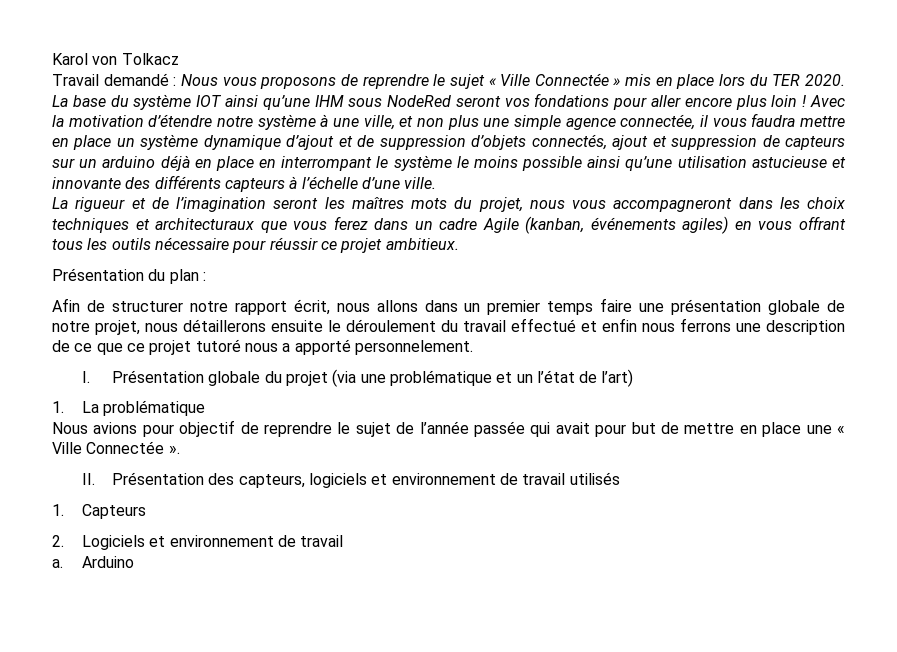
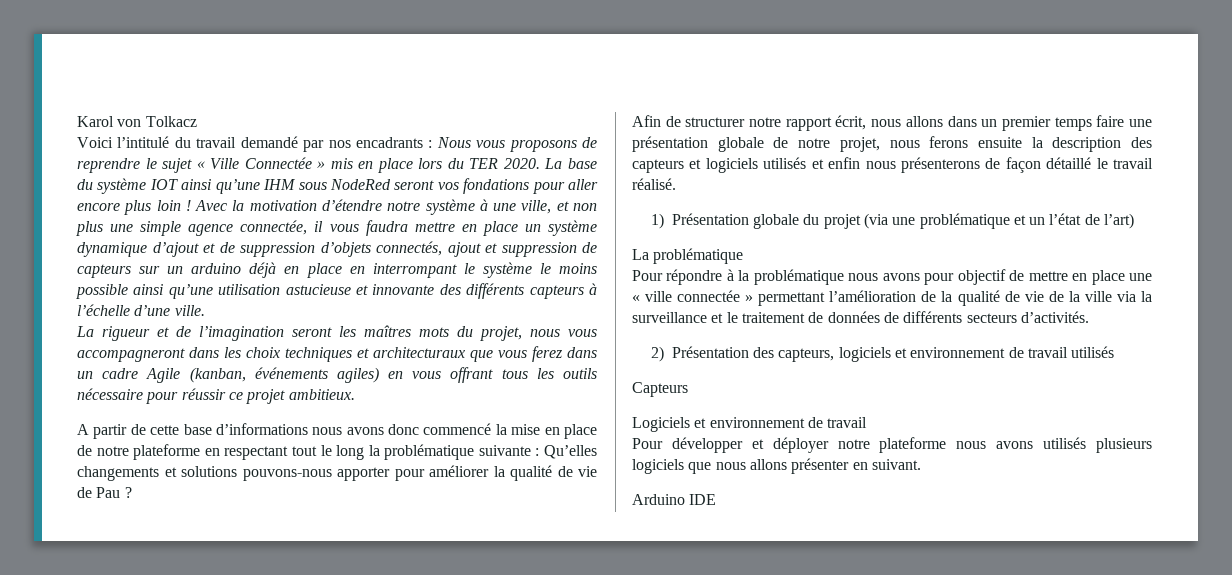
- Travail demandé : Nous vous proposons de reprendre le sujet « Ville Connectée » mis en place lors du TER 2020.
+ Voici l’intitulé du travail demandé par nos encadrants : Nous vous proposons de reprendre le sujet « Ville Connectée » mis en place lors du TER 2020.
- Présentation du plan :
+ A partir de cette base d’informations nous avons donc commencé la mise en place de notre plateforme en respectant tout le long la problématique suivante : Qu’elles changements et solutions pouvons-nous apporter pour améliorer la qualité de vie de Pau ?
- Afin de structurer notre rapport écrit, nous allons dans un premier temps faire une présentation globale de notre projet, nous détaillerons ensuite le déroulement du travail effectué et enfin nous ferrons une description de ce que ce projet tutoré nous a apporté personnelement.
- I. Présentation globale du projet (via une problématique et un l’état de l’art)
+ Afin de structurer notre rapport écrit, nous allons dans un premier temps faire une présentation globale de notre projet, nous ferons ensuite la description des capteurs et logiciels utilisés et enfin nous présenterons de façon détaillé le travail réalisé.
+ 1) Présentation globale du projet (via une problématique et un l’état de l’art)
- 1. La problématique
+ La problématique
- Nous avions pour objectif de reprendre le sujet de l’année passée qui avait pour but de mettre en place une « Ville Connectée ».
- II. Présentation des capteurs, logiciels et environnement de travail utilisés
+ Pour répondre à la problématique nous avons pour objectif de mettre en place une « ville connectée » permettant l’amélioration de la qualité de vie de la ville via la surveillance et le traitement de données de différents secteurs d’activités.
+ 2) Présentation des capteurs, logiciels et environnement de travail utilisés
- 1. Capteurs
+ Capteurs
- 2. Logiciels et environnement de travail
+ Logiciels et environnement de travail
- a. Arduino
+ Pour développer et déployer notre plateforme nous avons utilisés plusieurs logiciels que nous allons présenter en suivant.
+ Arduino IDE

